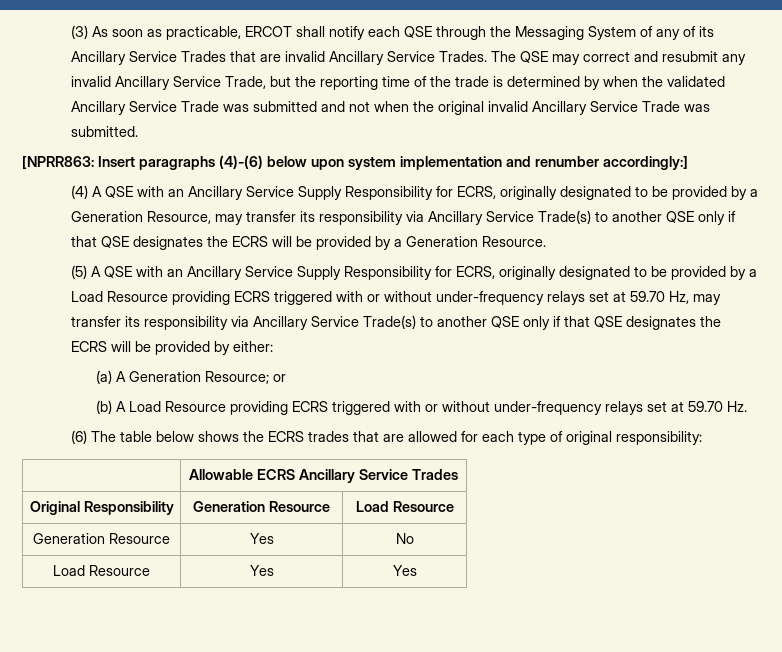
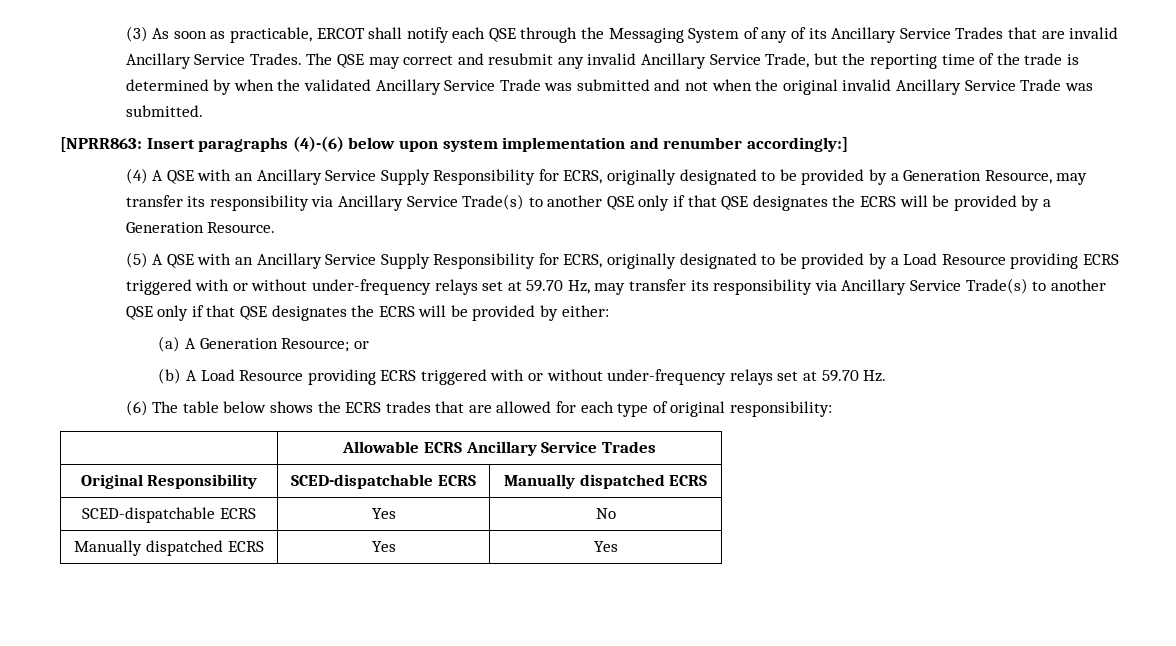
- Original Responsibility | Generation Resource | Load Resource
- Generation Resource | Yes | No
+ Original Responsibility | SCED-dispatchable ECRS | Manually dispatched ECRS
+ SCED-dispatchable ECRS | Yes | No
- Load Resource | Yes | Yes
+ Manually dispatched ECRS | Yes | Yes

